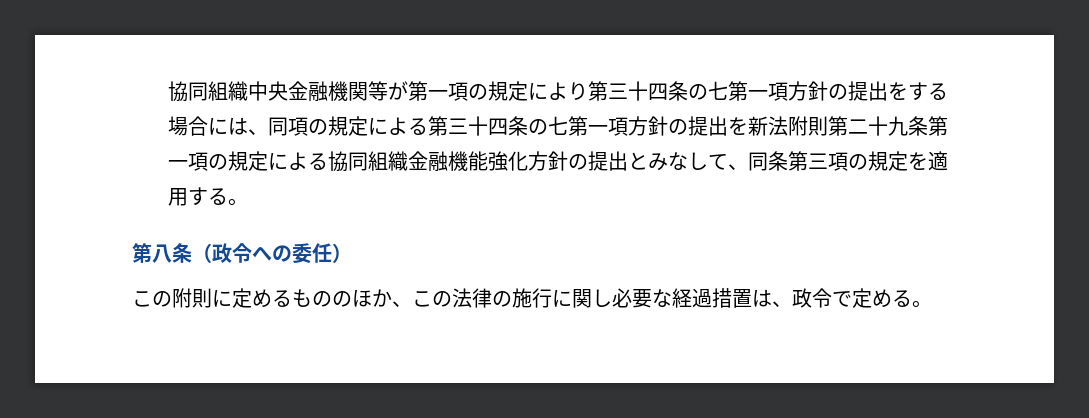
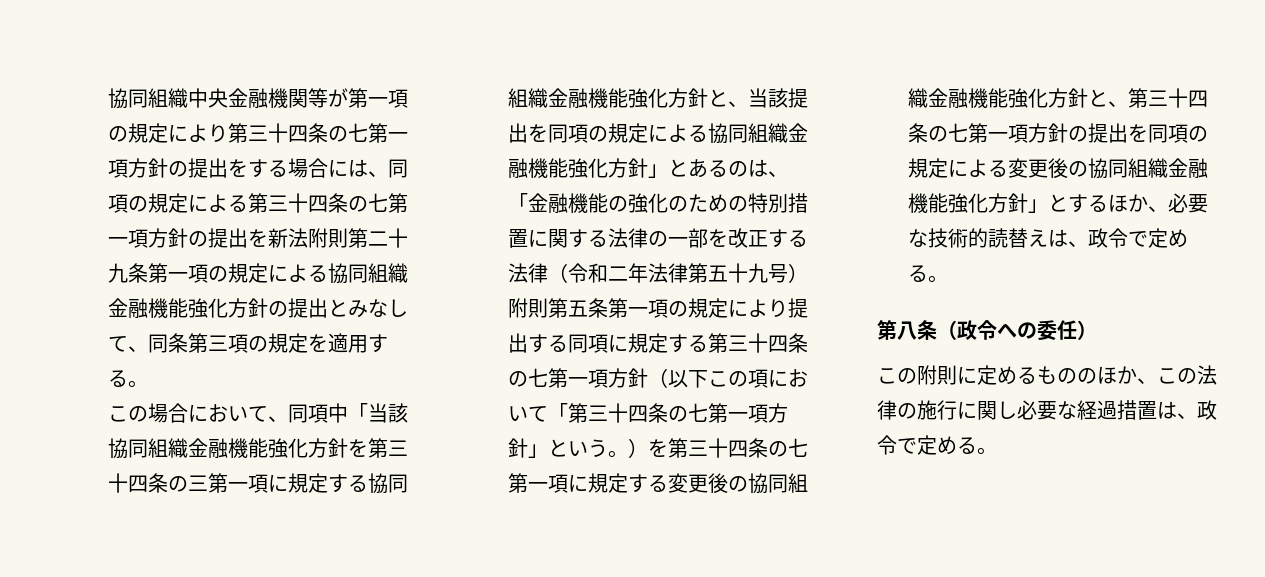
+ この場合において、同項中「当該協同組織金融機能強化方針を第三十四条の三第一項に規定する協同組織金融機能強化方針と、当該提出を同項の規定による協同組織金融機能強化方針」とあるのは、「金融機能の強化のための特別措置に関する法律の一部を改正する法律（令和二年法律第五十九号）附則第五条第一項の規定により提出する同項に規定する第三十四条の七第一項方針（以下この項において「第三十四条の七第一項方針」という。）を第三十四条の七第一項に規定する変更後の協同組織金融機能強化方針と、第三十四条の七第一項方針の提出を同項の規定による変更後の協同組織金融機能強化方針」とするほか、必要な技術的読替えは、政令で定める。

